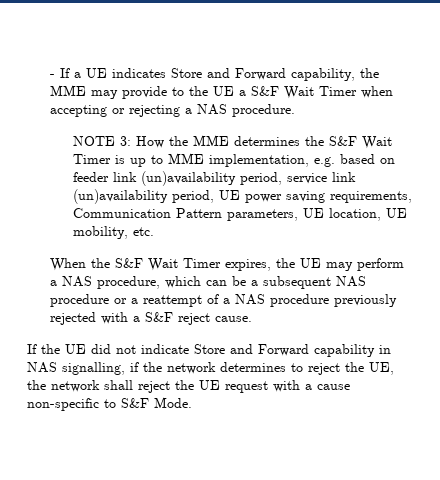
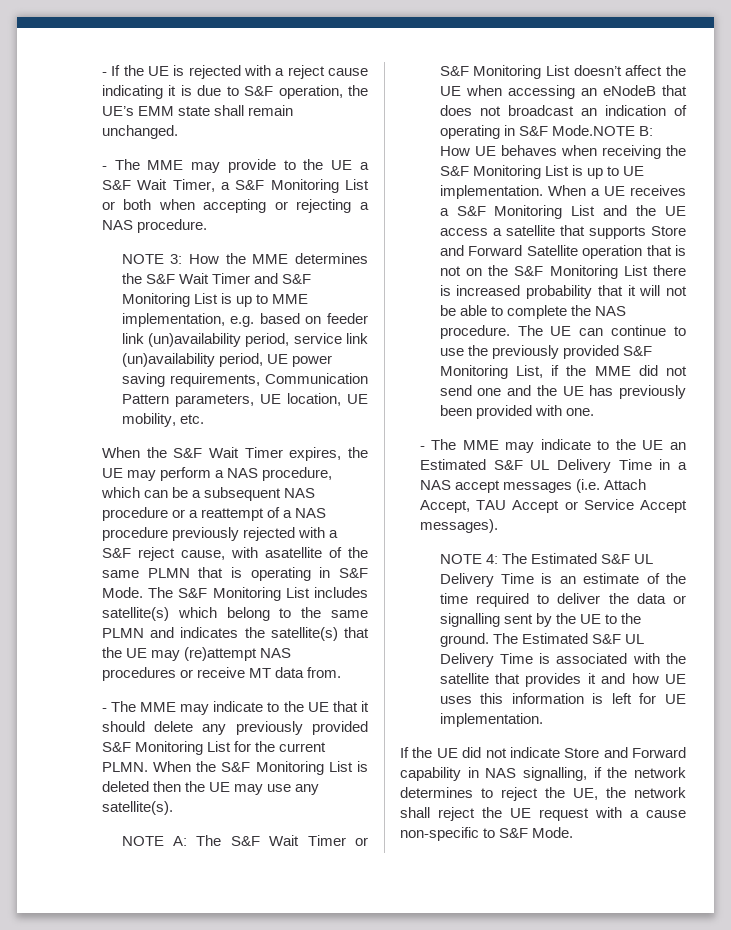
- - If a UE indicates Store and Forward capability, the MME may provide to the UE a S&F Wait Timer when accepting or rejecting a NAS procedure.
+ - If the UE is rejected with a reject cause indicating it is due to S&F operation, the UE’s EMM state shall remain unchanged.
+ - The MME may provide to the UE a S&F Wait Timer, a S&F Monitoring List or both when accepting or rejecting a NAS procedure.
- NOTE 3: How the MME determines the S&F Wait Timer is up to MME implementation, e.g. based on feeder link (un)availability period, service link (un)availability period, UE power saving requirements, Communication Pattern parameters, UE location, UE mobility, etc.
+ NOTE 3: How the MME determines the S&F Wait Timer and S&F Monitoring List is up to MME implementation, e.g. based on feeder link (un)availability period, service link (un)availability period, UE power saving requirements, Communication Pattern parameters, UE location, UE mobility, etc.
- When the S&F Wait Timer expires, the UE may perform a NAS procedure, which can be a subsequent NAS procedure or a reattempt of a NAS procedure previously rejected with a S&F reject cause.
+ When the S&F Wait Timer expires, the UE may perform a NAS procedure, which can be a subsequent NAS procedure or a reattempt of a NAS procedure previously rejected with a S&F reject cause, with asatellite of the same PLMN that is operating in S&F Mode. The S&F Monitoring List includes satellite(s) which belong to the same PLMN and indicates the satellite(s) that the UE may (re)attempt NAS procedures or receive MT data from.
+ - The MME may indicate to the UE that it should delete any previously provided S&F Monitoring List for the current PLMN. When the S&F Monitoring List is deleted then the UE may use any satellite(s).
+ NOTE A: The S&F Wait Timer or S&F Monitoring List doesn’t affect the UE when accessing an eNodeB that does not broadcast an indication of operating in S&F Mode.NOTE B: How UE behaves when receiving the S&F Monitoring List is up to UE implementation. When a UE receives a S&F Monitoring List and the UE access a satellite that supports Store and Forward Satellite operation that is not on the S&F Monitoring List there is increased probability that it will not be able to complete the NAS procedure. The UE can continue to use the previously provided S&F Monitoring List, if the MME did not send one and the UE has previously been provided with one.
+ - The MME may indicate to the UE an Estimated S&F UL Delivery Time in a NAS accept messages (i.e. Attach Accept, TAU Accept or Service Accept messages).
+ NOTE 4: The Estimated S&F UL Delivery Time is an estimate of the time required to deliver the data or signalling sent by the UE to the ground. The Estimated S&F UL Delivery Time is associated with the satellite that provides it and how UE uses this information is left for UE implementation.

